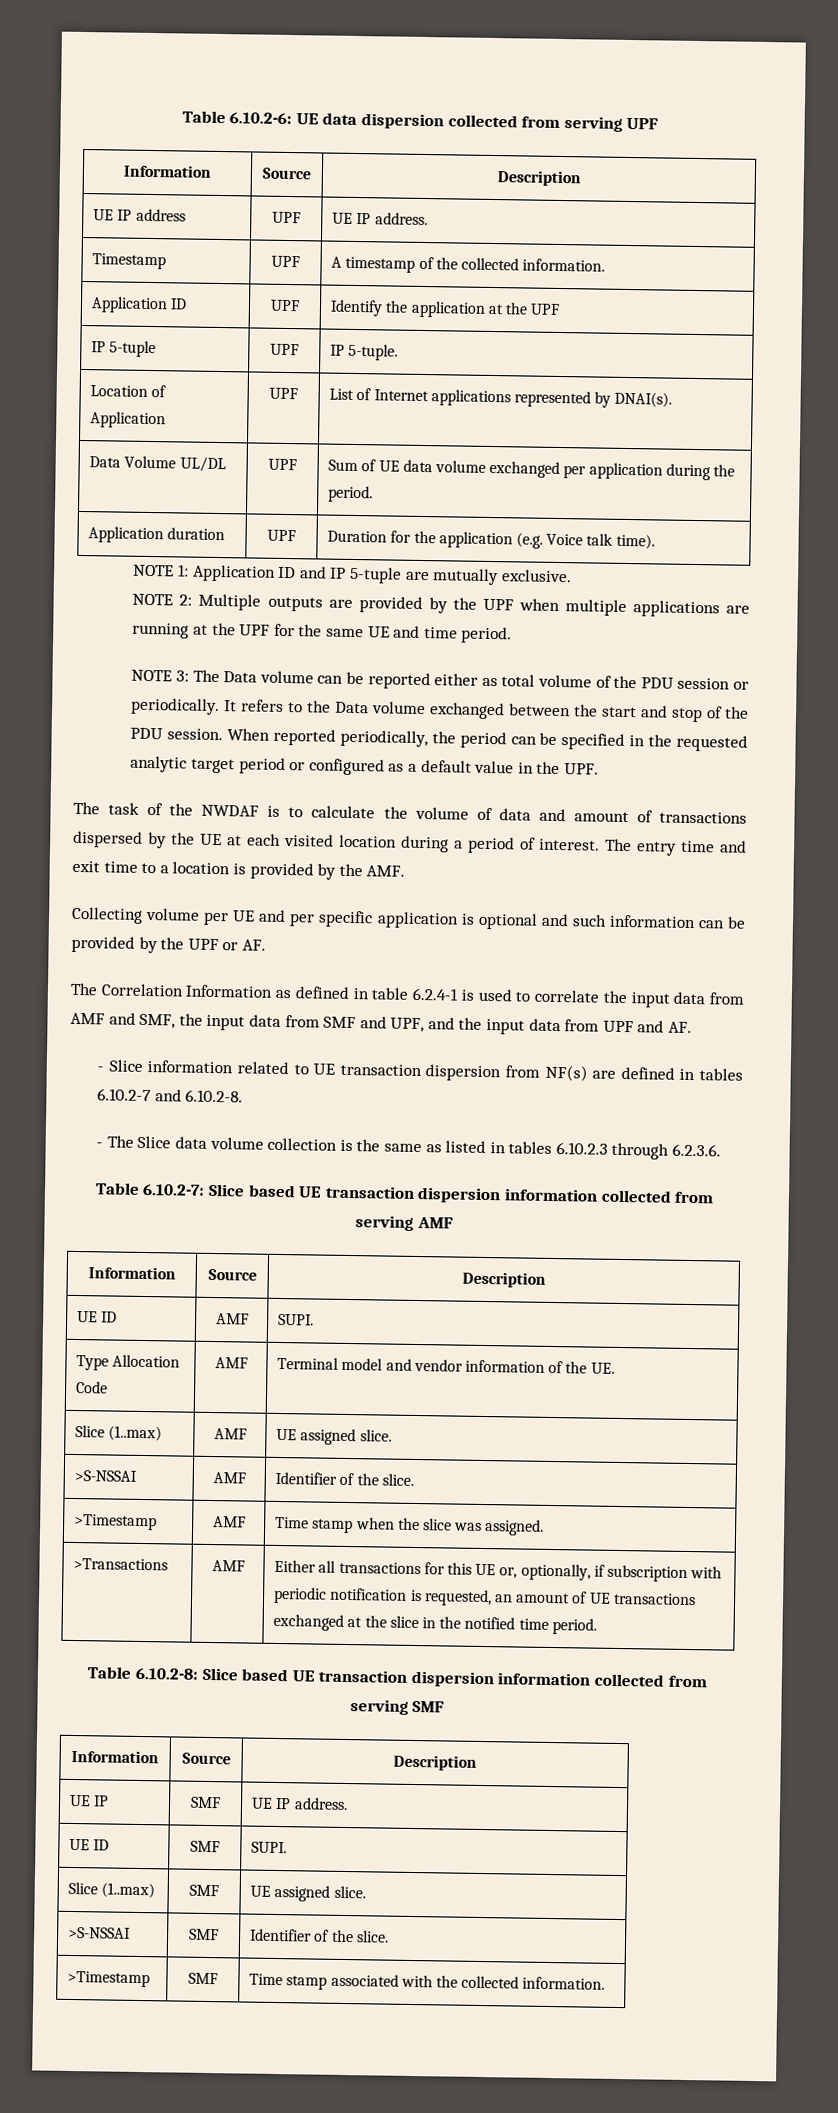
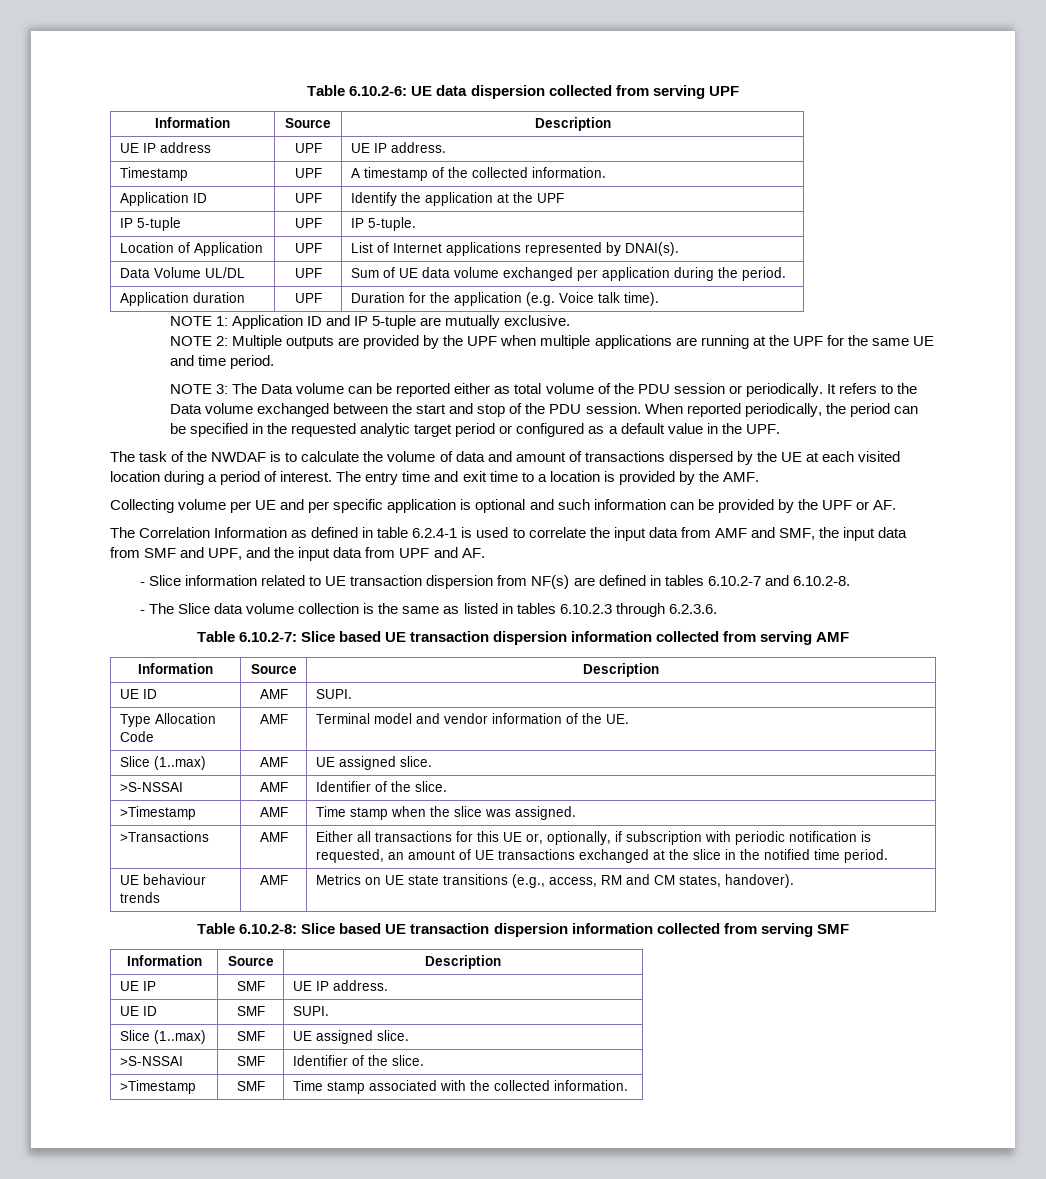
+ UE behaviour trends | AMF | Metrics on UE state transitions (e.g., access, RM and CM states, handover).

